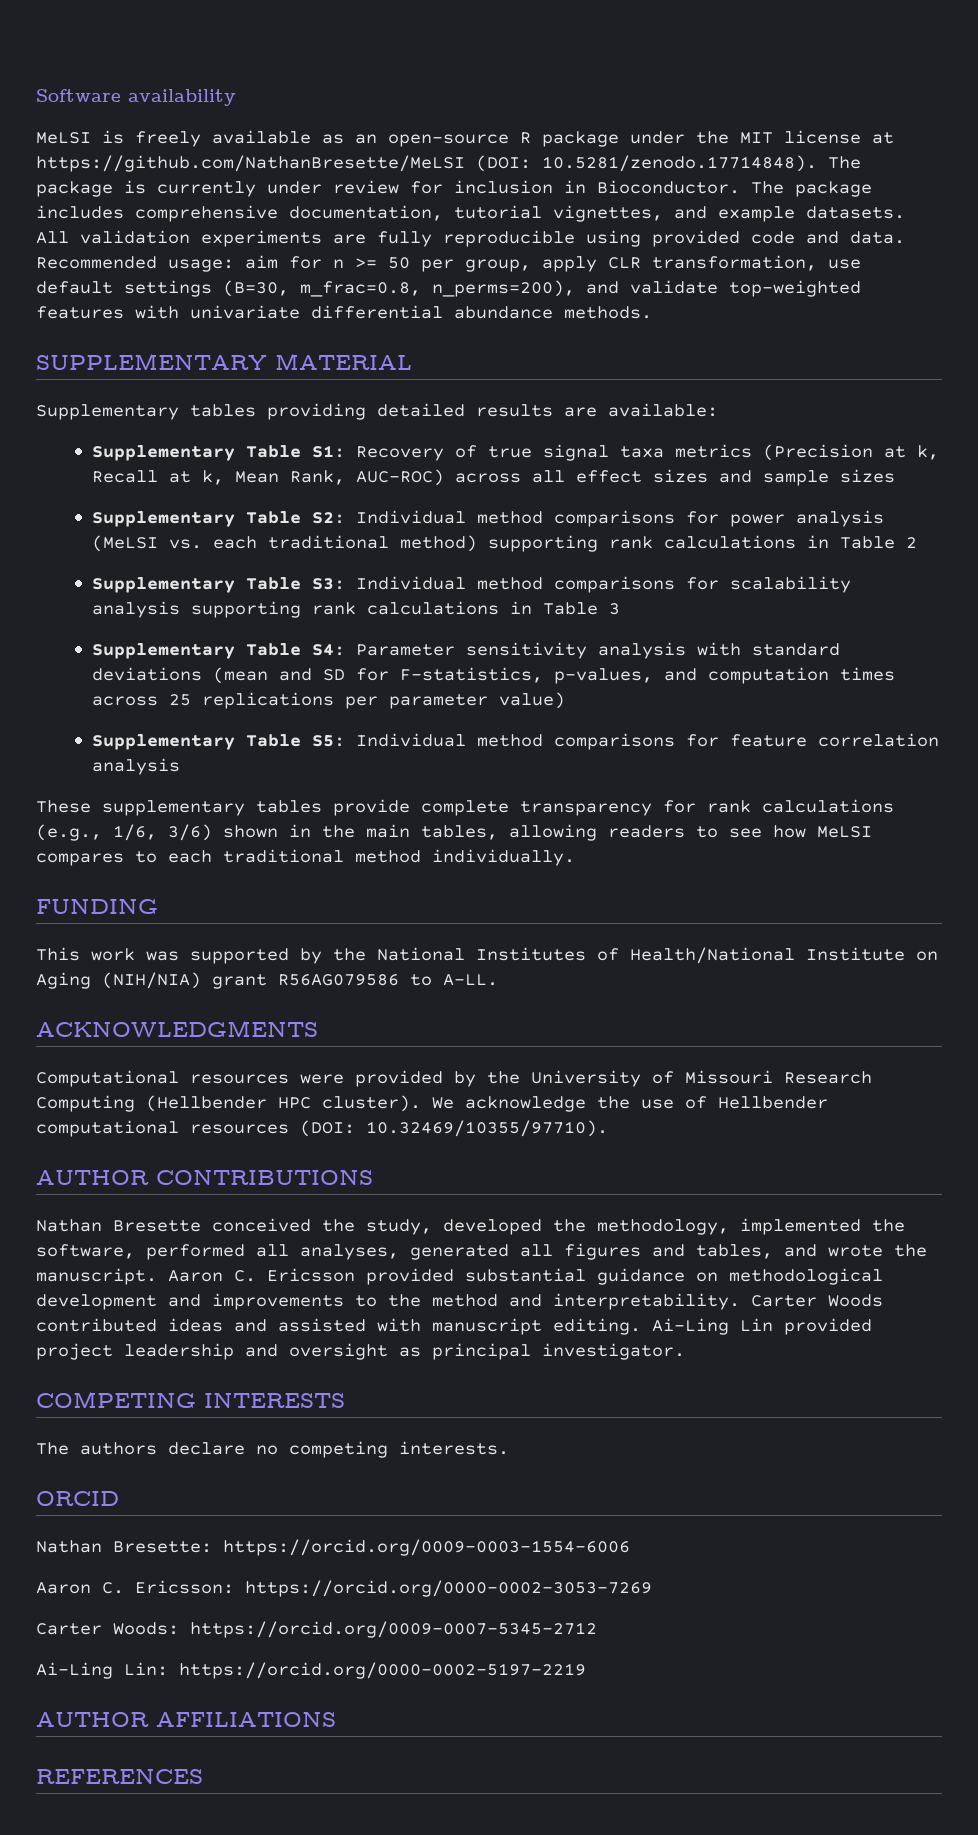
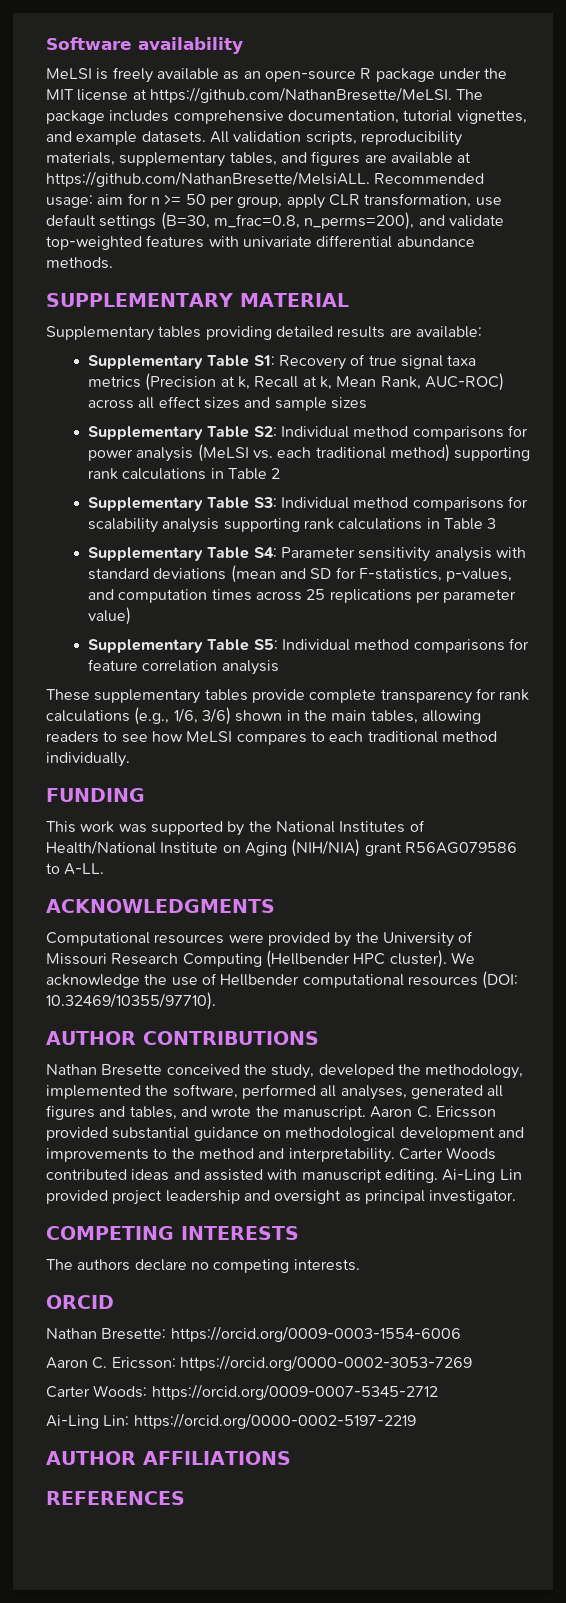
- MeLSI is freely available as an open-source R package under the MIT license at https://github.com/NathanBresette/MeLSI (DOI: 10.5281/zenodo.17714848). The package is currently under review for inclusion in Bioconductor. The package includes comprehensive documentation, tutorial vignettes, and example datasets.
+ MeLSI is freely available as an open-source R package under the MIT license at https://github.com/NathanBresette/MeLSI. The package includes comprehensive documentation, tutorial vignettes, and example datasets.
- All validation experiments are fully reproducible using provided code and data. Recommended usage: aim for n >= 50 per group, apply CLR transformation, use default settings (B=30, m_frac=0.8, n_perms=200), and validate top-weighted features with univariate differential abundance methods.
+ All validation scripts, reproducibility materials, supplementary tables, and figures are available at https://github.com/NathanBresette/MelsiALL. Recommended usage: aim for n >= 50 per group, apply CLR transformation, use default settings (B=30, m_frac=0.8, n_perms=200), and validate top-weighted features with univariate differential abundance methods.

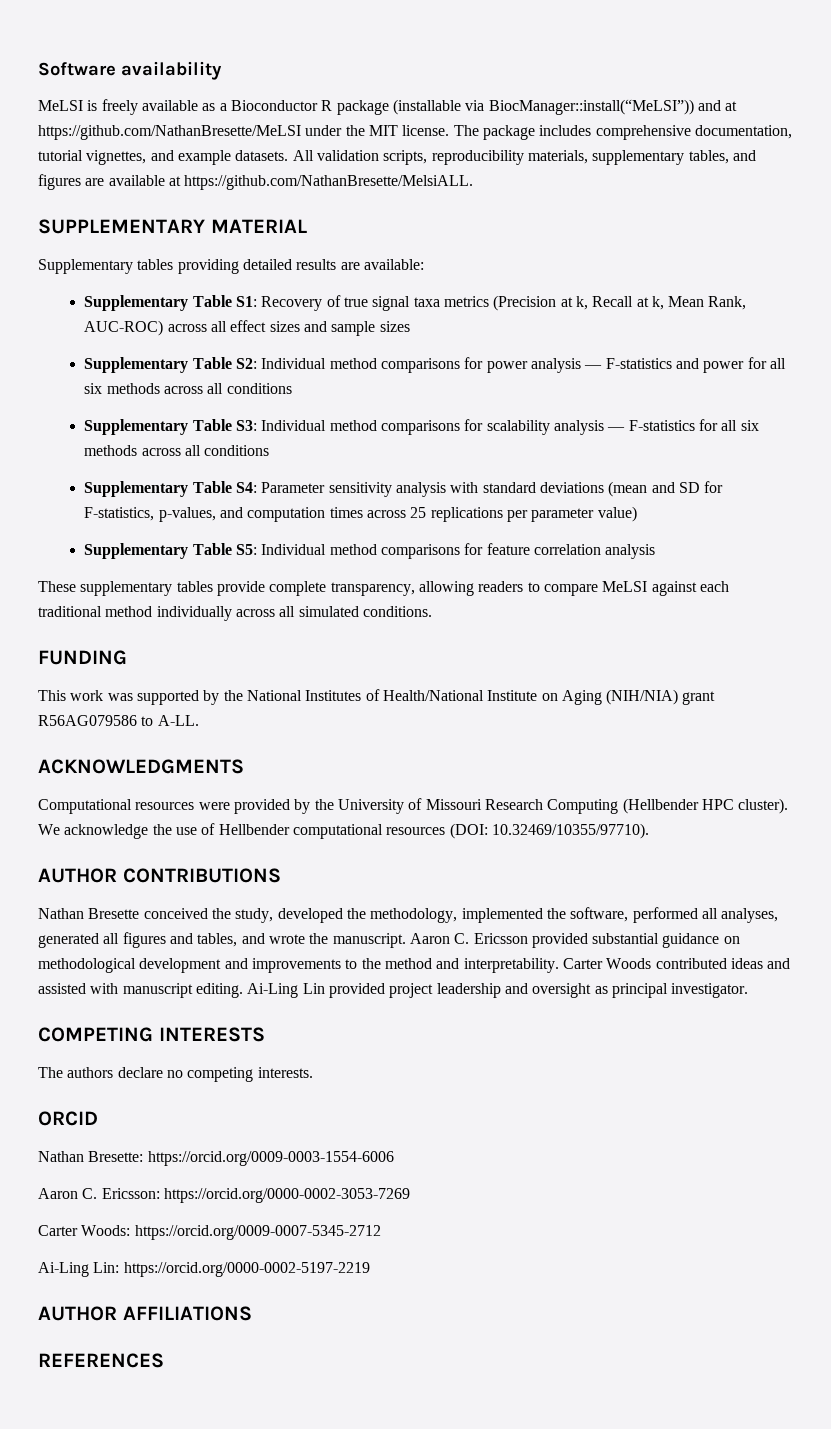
- MeLSI is freely available as an open-source R package under the MIT license at https://github.com/NathanBresette/MeLSI. The package includes comprehensive documentation, tutorial vignettes, and example datasets.
+ MeLSI is freely available as a Bioconductor R package (installable via BiocManager::install(“MeLSI”)) and at https://github.com/NathanBresette/MeLSI under the MIT license. The package includes comprehensive documentation, tutorial vignettes, and example datasets.
- All validation scripts, reproducibility materials, supplementary tables, and figures are available at https://github.com/NathanBresette/MelsiALL. Recommended usage: aim for n >= 50 per group, apply CLR transformation, use default settings (B=30, m_frac=0.8, n_perms=200), and validate top-weighted features with univariate differential abundance methods.
+ All validation scripts, reproducibility materials, supplementary tables, and figures are available at https://github.com/NathanBresette/MelsiALL.
- Supplementary Table S2: Individual method comparisons for power analysis (MeLSI vs. each traditional method) supporting rank calculations in Table 2
+ Supplementary Table S2: Individual method comparisons for power analysis — F-statistics and power for all six methods across all conditions
- Supplementary Table S3: Individual method comparisons for scalability analysis supporting rank calculations in Table 3
+ Supplementary Table S3: Individual method comparisons for scalability analysis — F-statistics for all six methods across all conditions
- These supplementary tables provide complete transparency for rank calculations (e.g., 1/6, 3/6) shown in the main tables, allowing readers to see how MeLSI compares to each traditional method individually.
+ These supplementary tables provide complete transparency, allowing readers to compare MeLSI against each traditional method individually across all simulated conditions.

